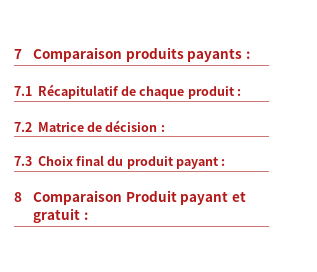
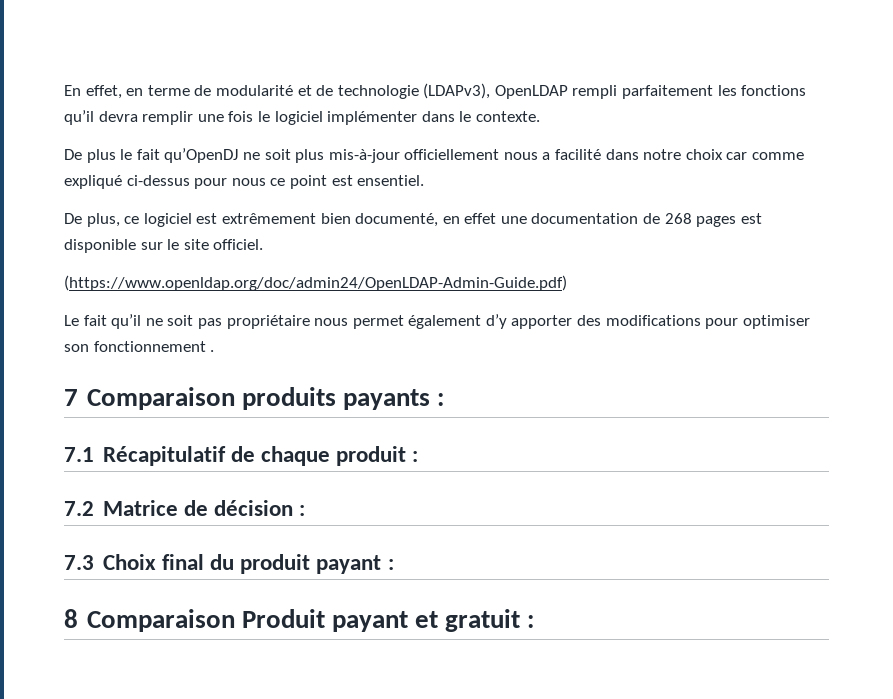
+ En effet, en terme de modularité et de technologie (LDAPv3), OpenLDAP rempli parfaitement les fonctions qu’il devra remplir une fois le logiciel implémenter dans le contexte.
+ De plus le fait qu’OpenDJ ne soit plus mis-à-jour officiellement nous a facilité dans notre choix car comme expliqué ci-dessus pour nous ce point est ensentiel.
+ De plus, ce logiciel est extrêmement bien documenté, en effet une documentation de 268 pages est disponible sur le site officiel.
+ (https://www.openldap.org/doc/admin24/OpenLDAP-Admin-Guide.pdf)
+ Le fait qu’il ne soit pas propriétaire nous permet également d’y apporter des modifications pour optimiser son fonctionnement .

